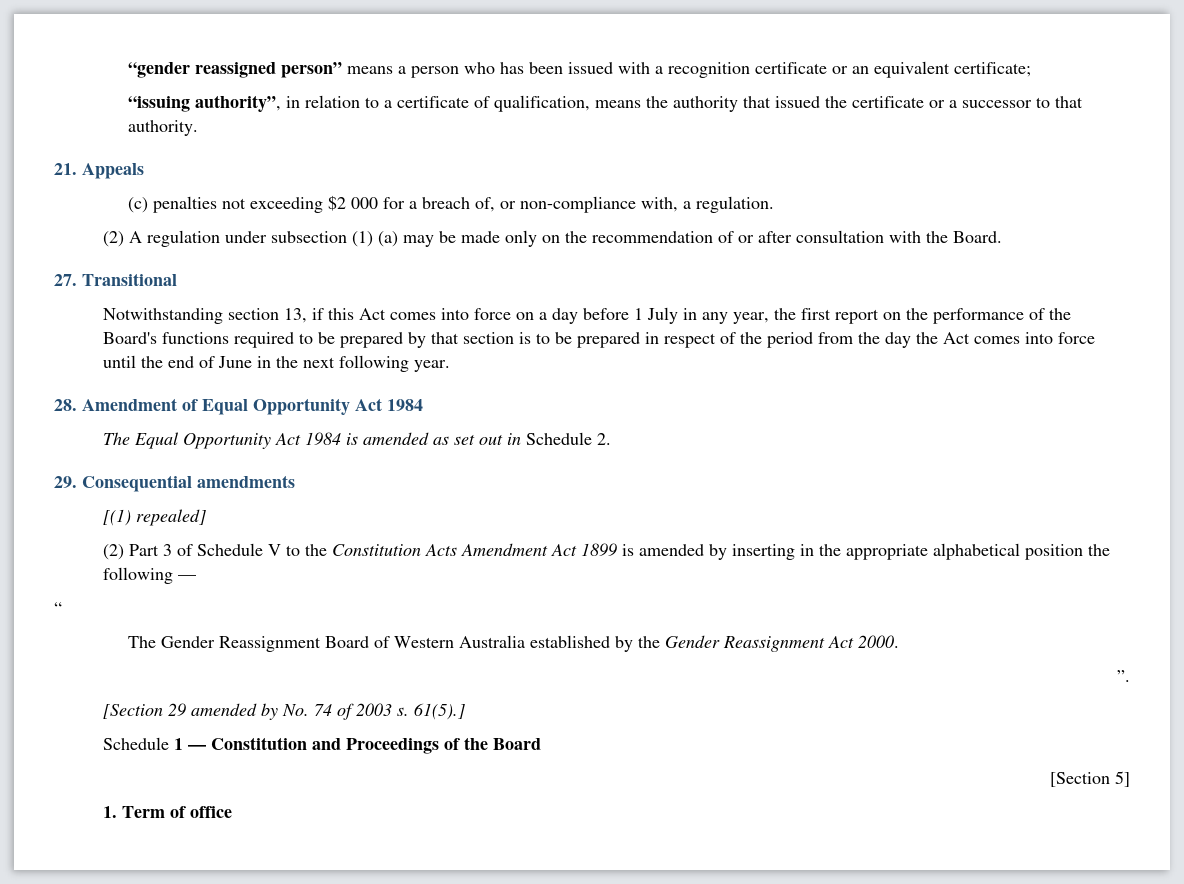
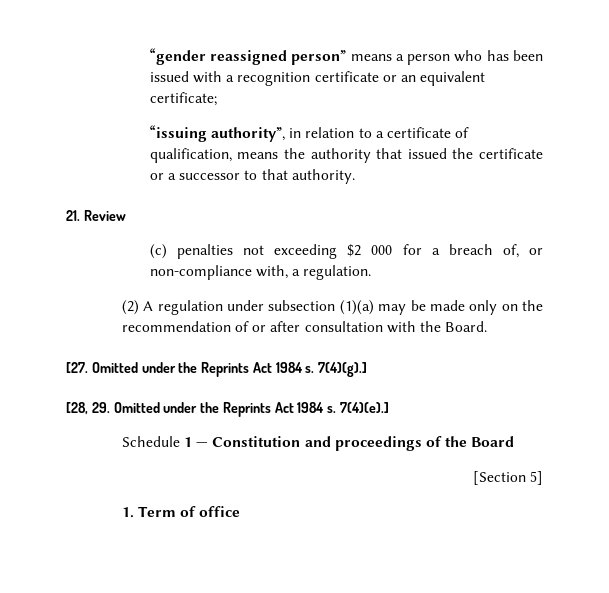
- 21. Appeals
+ 21. Review
- (2) A regulation under subsection (1) (a) may be made only on the recommendation of or after consultation with the Board.
+ (2) A regulation under subsection (1)(a) may be made only on the recommendation of or after consultation with the Board.
- 27. Transitional
- Notwithstanding section 13, if this Act comes into force on a day before 1 July in any year, the first report on the performance of the Board's functions required to be prepared by that section is to be prepared in respect of the period from the day the Act comes into force until the end of June in the next following year.
- 28. Amendment of Equal Opportunity Act 1984
- The Equal Opportunity Act 1984 is amended as set out in Schedule 2.
- 29. Consequential amendments
- [(1) repealed]
- (2) Part 3 of Schedule V to the Constitution Acts Amendment Act 1899 is amended by inserting in the appropriate alphabetical position the following —
- “
- The Gender Reassignment Board of Western Australia established by the Gender Reassignment Act 2000.
- ”.
- [Section 29 amended by No. 74 of 2003 s. 61(5).]
+ [27. Omitted under the Reprints Act 1984 s. 7(4)(g).]
+ [28, 29. Omitted under the Reprints Act 1984 s. 7(4)(e).]
- Schedule 1 — Constitution and Proceedings of the Board
+ Schedule 1 — Constitution and proceedings of the Board

